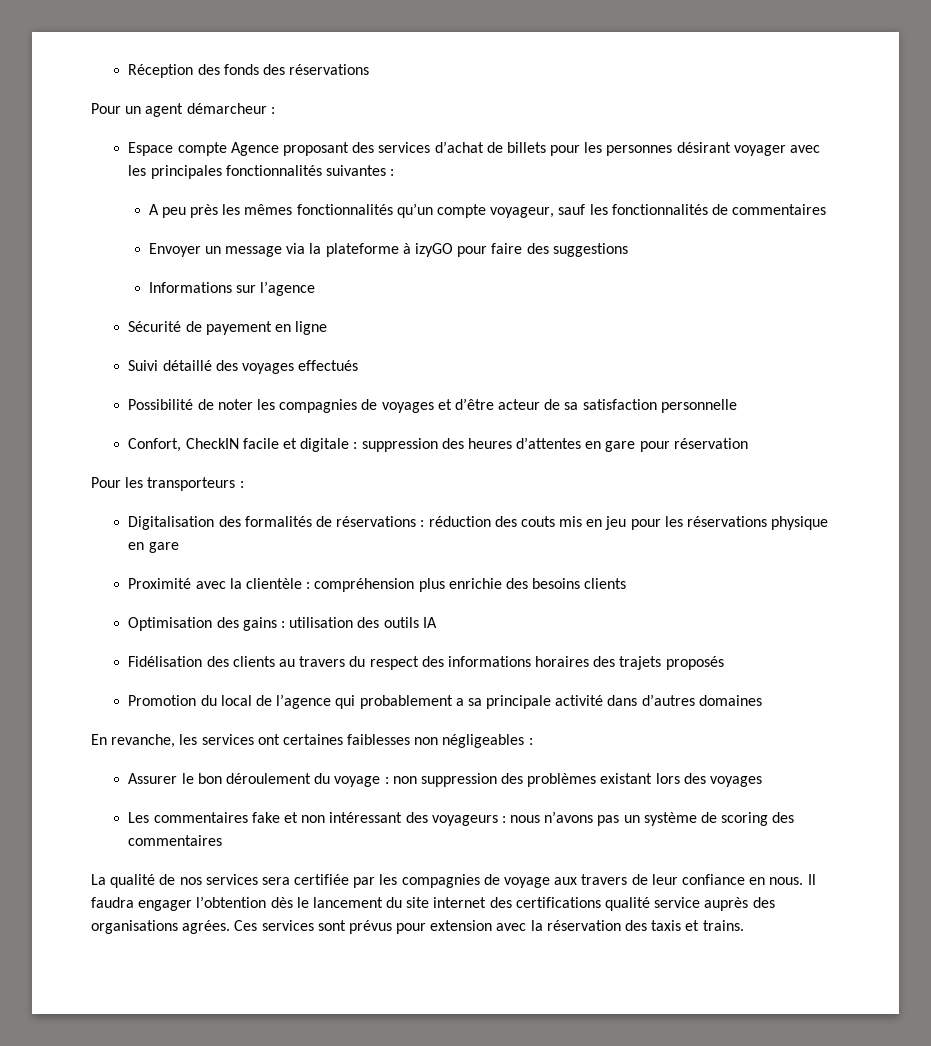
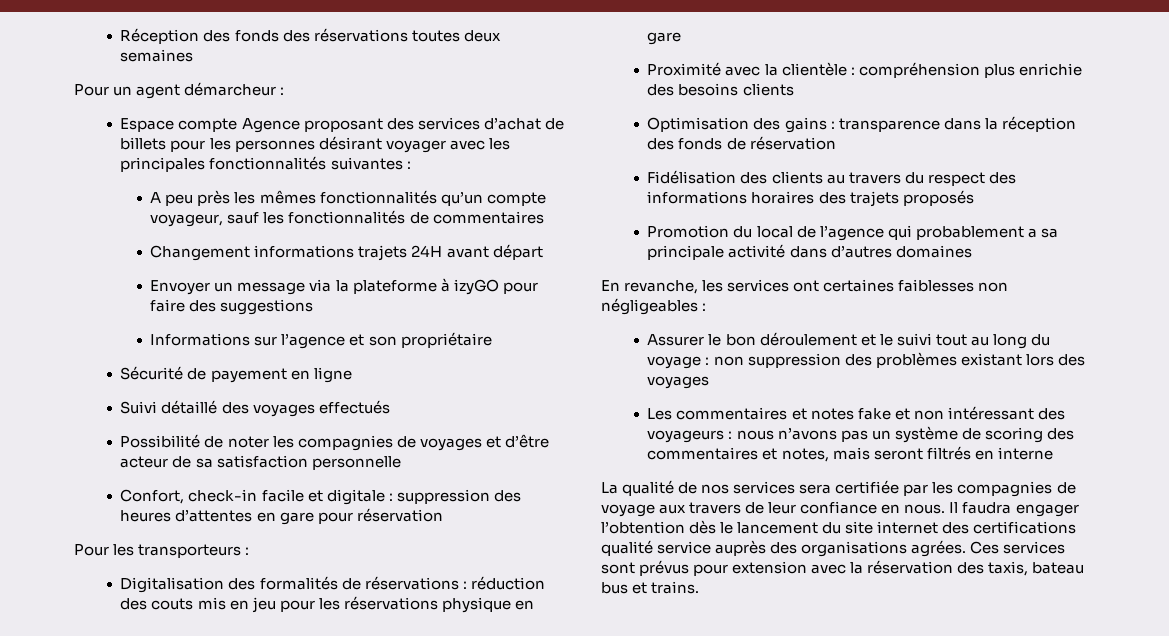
- Réception des fonds des réservations
+ Réception des fonds des réservations toutes deux semaines
+ Changement informations trajets 24H avant départ
- Informations sur l’agence
+ Informations sur l’agence et son propriétaire
- Confort, CheckIN facile et digitale : suppression des heures d’attentes en gare pour réservation
+ Confort, check-in facile et digitale : suppression des heures d’attentes en gare pour réservation
- Optimisation des gains : utilisation des outils IA
+ Optimisation des gains : transparence dans la réception des fonds de réservation
- Assurer le bon déroulement du voyage : non suppression des problèmes existant lors des voyages
+ Assurer le bon déroulement et le suivi tout au long du voyage : non suppression des problèmes existant lors des voyages
- Les commentaires fake et non intéressant des voyageurs : nous n’avons pas un système de scoring des commentaires
+ Les commentaires et notes fake et non intéressant des voyageurs : nous n’avons pas un système de scoring des commentaires et notes, mais seront filtrés en interne
- Ces services sont prévus pour extension avec la réservation des taxis et trains.
+ Ces services sont prévus pour extension avec la réservation des taxis, bateau bus et trains.

